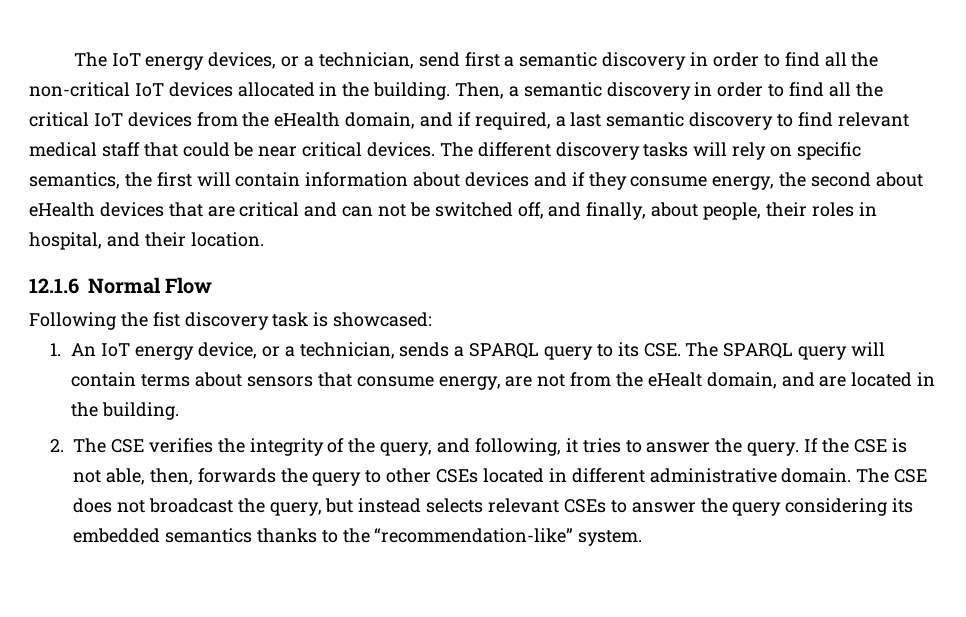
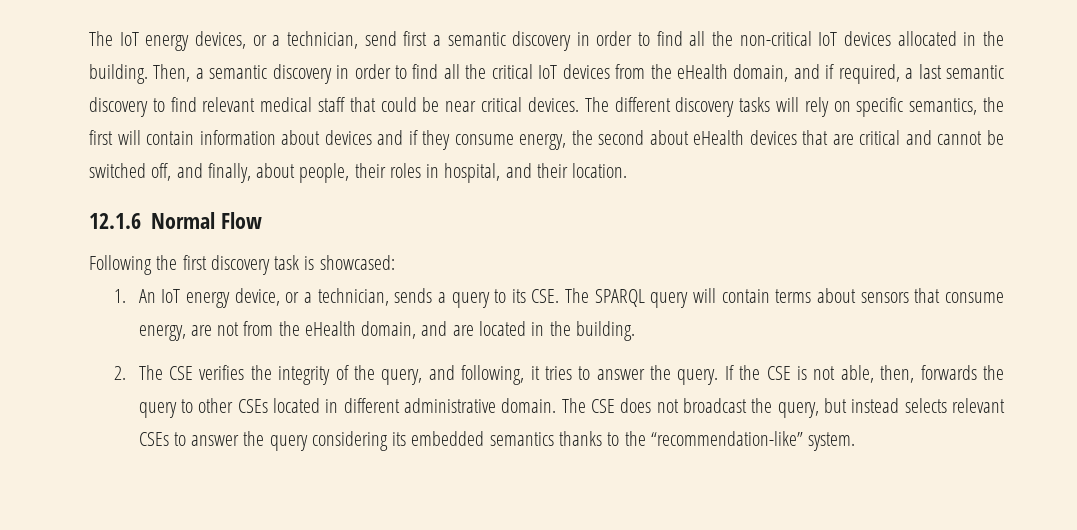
- The different discovery tasks will rely on specific semantics, the first will contain information about devices and if they consume energy, the second about eHealth devices that are critical and can not be switched off, and finally, about people, their roles in hospital, and their location.
+ The different discovery tasks will rely on specific semantics, the first will contain information about devices and if they consume energy, the second about eHealth devices that are critical and cannot be switched off, and finally, about people, their roles in hospital, and their location.
- Following the fist discovery task is showcased:
+ Following the first discovery task is showcased:
- 1. An IoT energy device, or a technician, sends a SPARQL query to its CSE. The SPARQL query will contain terms about sensors that consume energy, are not from the eHealt domain, and are located in the building.
+ 1. An IoT energy device, or a technician, sends a query to its CSE. The SPARQL query will contain terms about sensors that consume energy, are not from the eHealth domain, and are located in the building.

